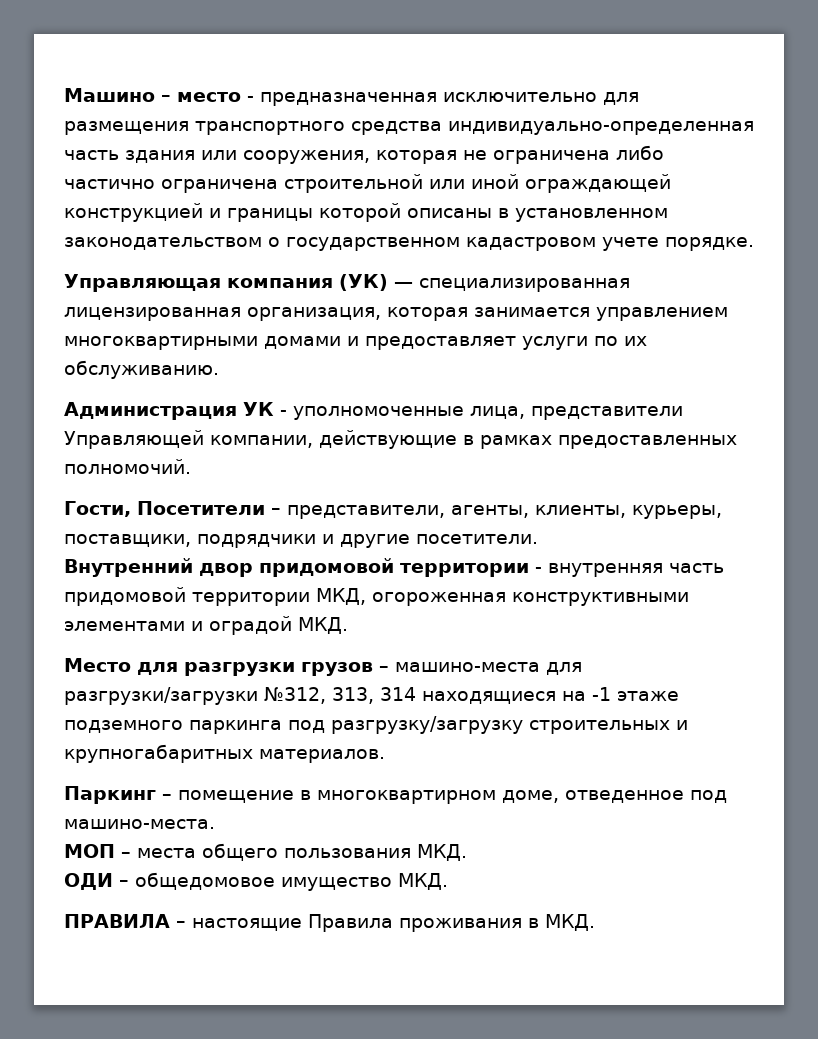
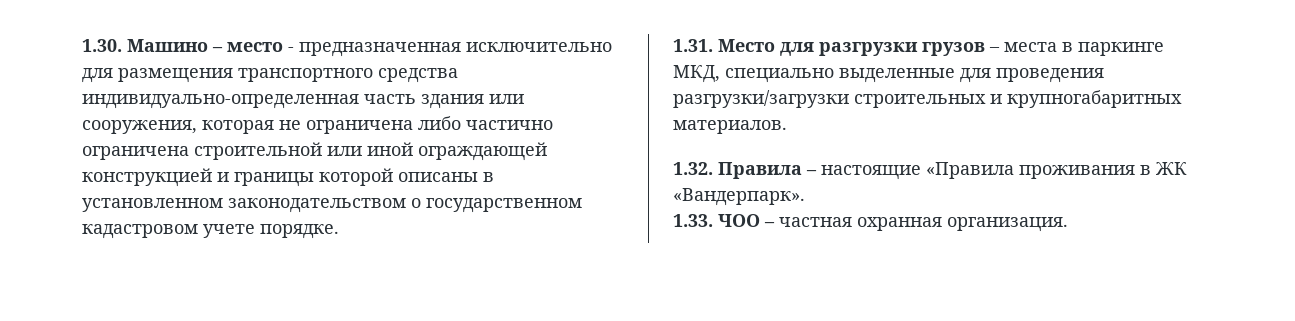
- Машино – место - предназначенная исключительно для размещения транспортного средства индивидуально-определенная часть здания или сооружения, которая не ограничена либо частично ограничена строительной или иной ограждающей конструкцией и границы которой описаны в установленном законодательством о государственном кадастровом учете порядке.
+ 1.30. Машино – место - предназначенная исключительно для размещения транспортного средства индивидуально-определенная часть здания или сооружения, которая не ограничена либо частично ограничена строительной или иной ограждающей конструкцией и границы которой описаны в установленном законодательством о государственном кадастровом учете порядке.
- Управляющая компания (УК) — специализированная лицензированная организация, которая занимается управлением многоквартирными домами и предоставляет услуги по их обслуживанию.
- Администрация УК - уполномоченные лица, представители Управляющей компании, действующие в рамках предоставленных полномочий.
- Гости, Посетители – представители, агенты, клиенты, курьеры, поставщики, подрядчики и другие посетители.
- Внутренний двор придомовой территории - внутренняя часть придомовой территории МКД, огороженная конструктивными элементами и оградой МКД.
- Место для разгрузки грузов – машино-места для разгрузки/загрузки №312, 313, 314 находящиеся на -1 этаже подземного паркинга под разгрузку/загрузку строительных и крупногабаритных материалов.
- Паркинг – помещение в многоквартирном доме, отведенное под машино-места.
- МОП – места общего пользования МКД.
- ОДИ – общедомовое имущество МКД.
- ПРАВИЛА – настоящие Правила проживания в МКД.
+ 1.31. Место для разгрузки грузов – места в паркинге МКД, специально выделенные для проведения разгрузки/загрузки строительных и крупногабаритных материалов.
+ 1.32. Правила – настоящие «Правила проживания в ЖК «Вандерпарк».
+ 1.33. ЧОО – частная охранная организация.

